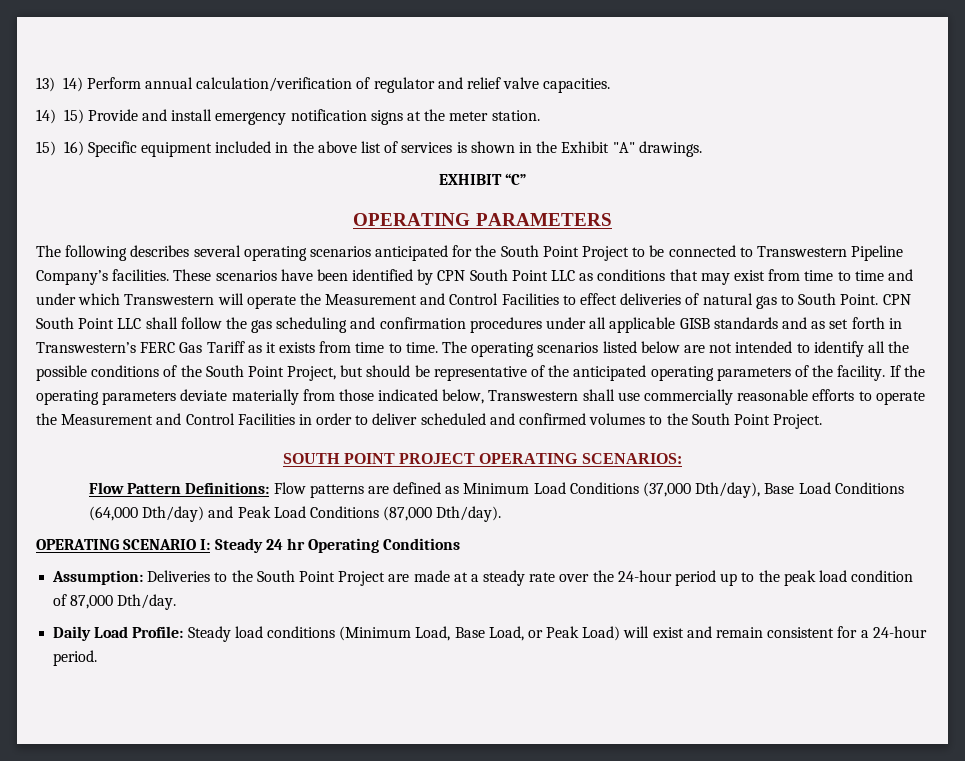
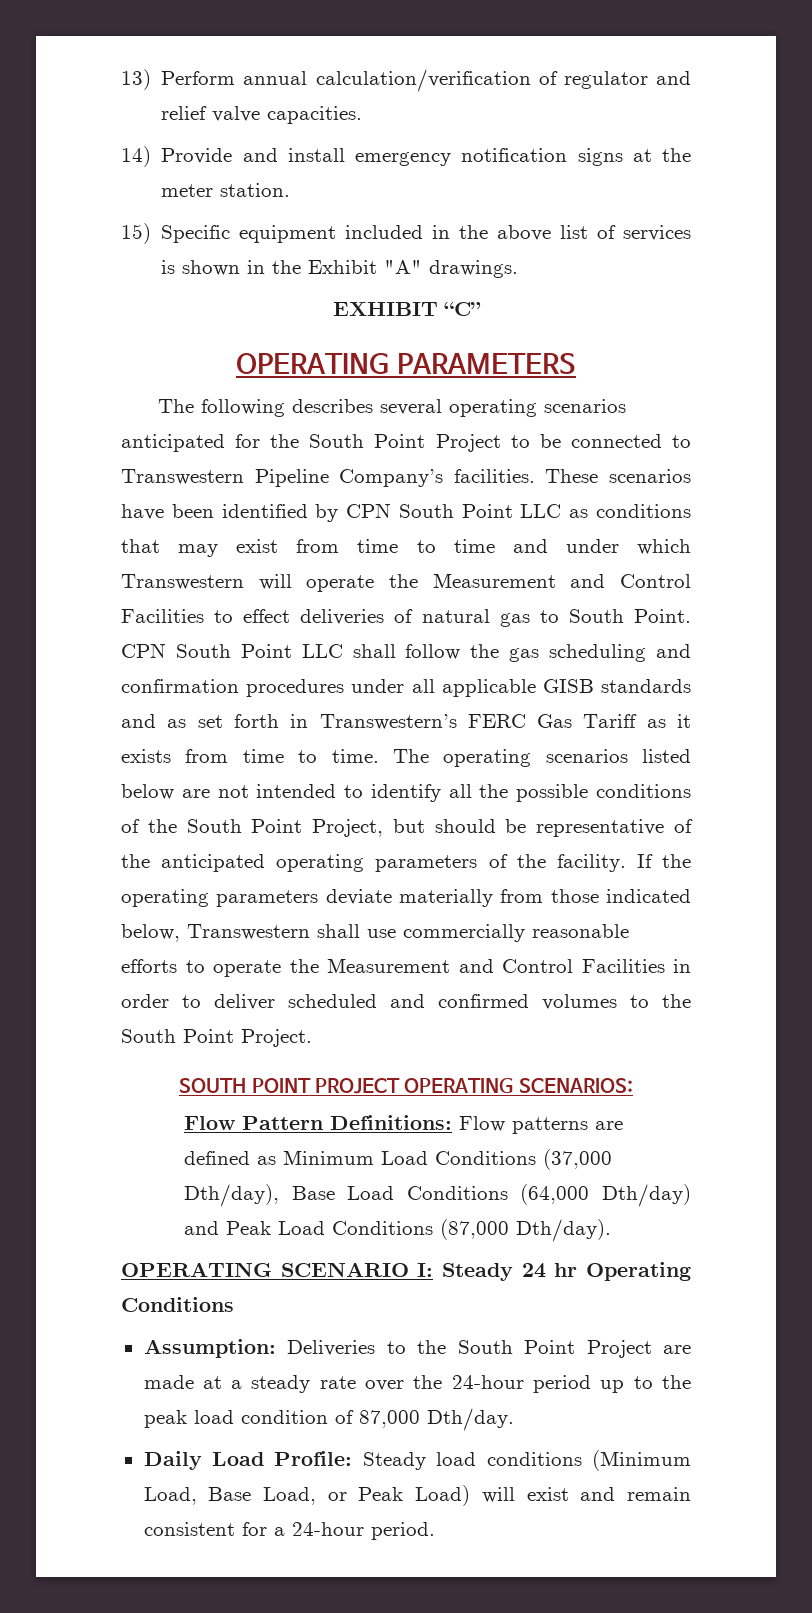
- 13) 14) Perform annual calculation/verification of regulator and relief valve capacities.
+ 13) Perform annual calculation/verification of regulator and relief valve capacities.
- 14) 15) Provide and install emergency notification signs at the meter station.
+ 14) Provide and install emergency notification signs at the meter station.
- 15) 16) Specific equipment included in the above list of services is shown in the Exhibit "A" drawings.
+ 15) Specific equipment included in the above list of services is shown in the Exhibit "A" drawings.

